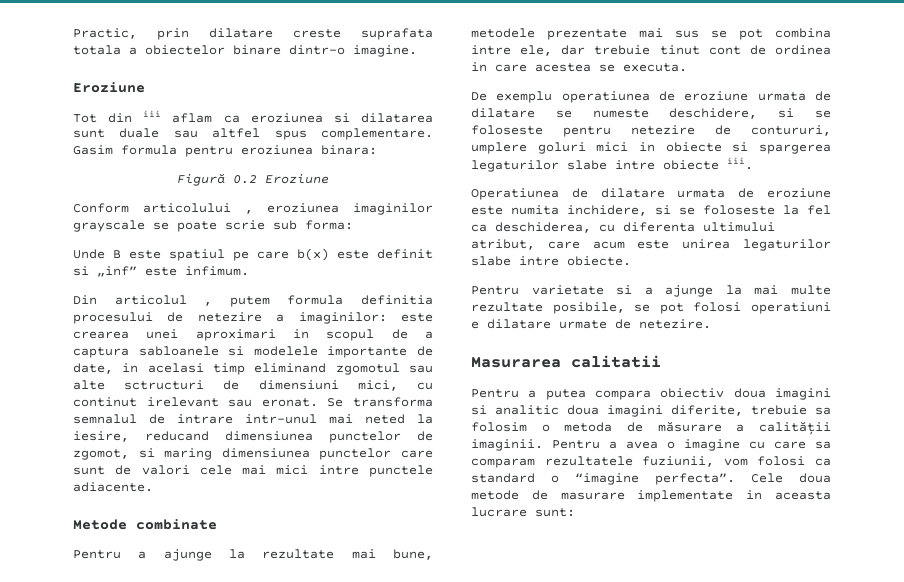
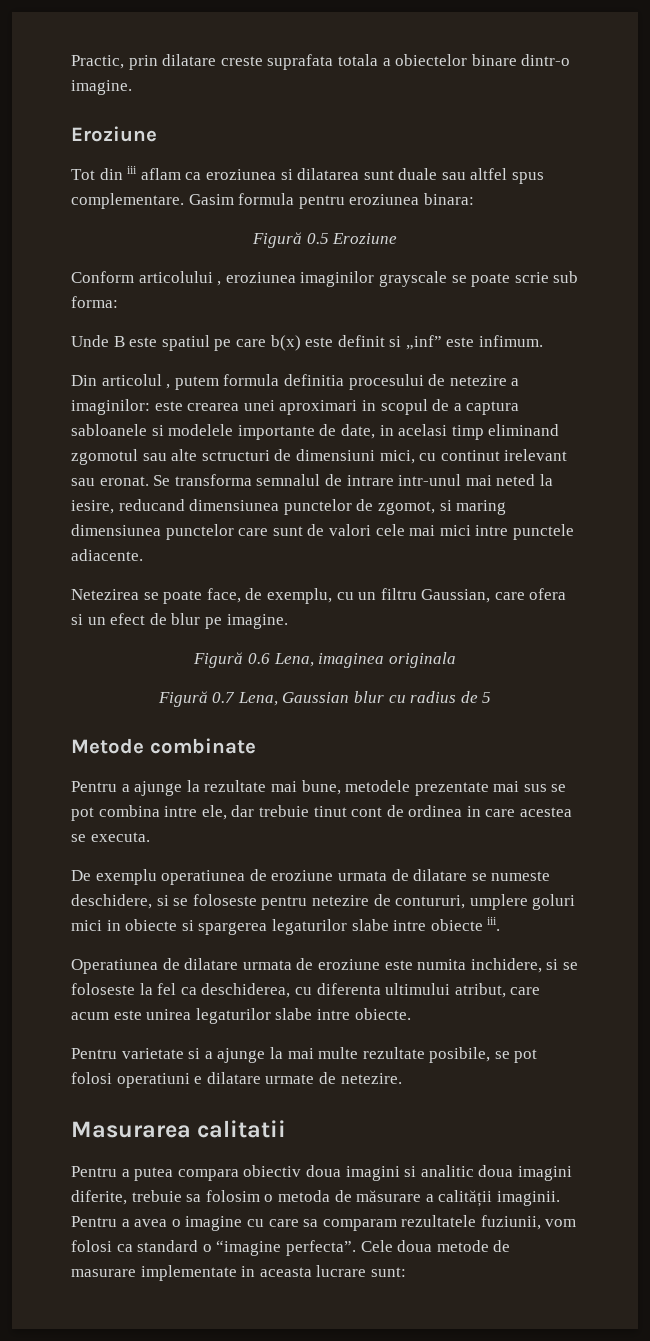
- Figură 0.2 Eroziune
+ Figură 0.5 Eroziune
+ Netezirea se poate face, de exemplu, cu un filtru Gaussian, care ofera si un efect de blur pe imagine.
+ Figură 0.6 Lena, imaginea originala
+ Figură 0.7 Lena, Gaussian blur cu radius de 5

